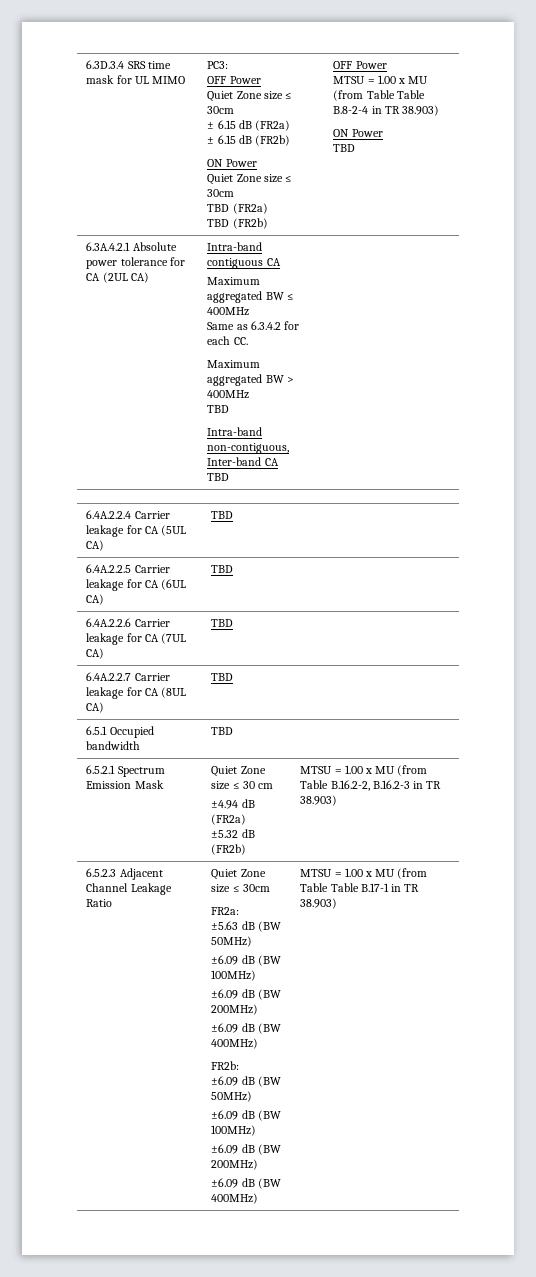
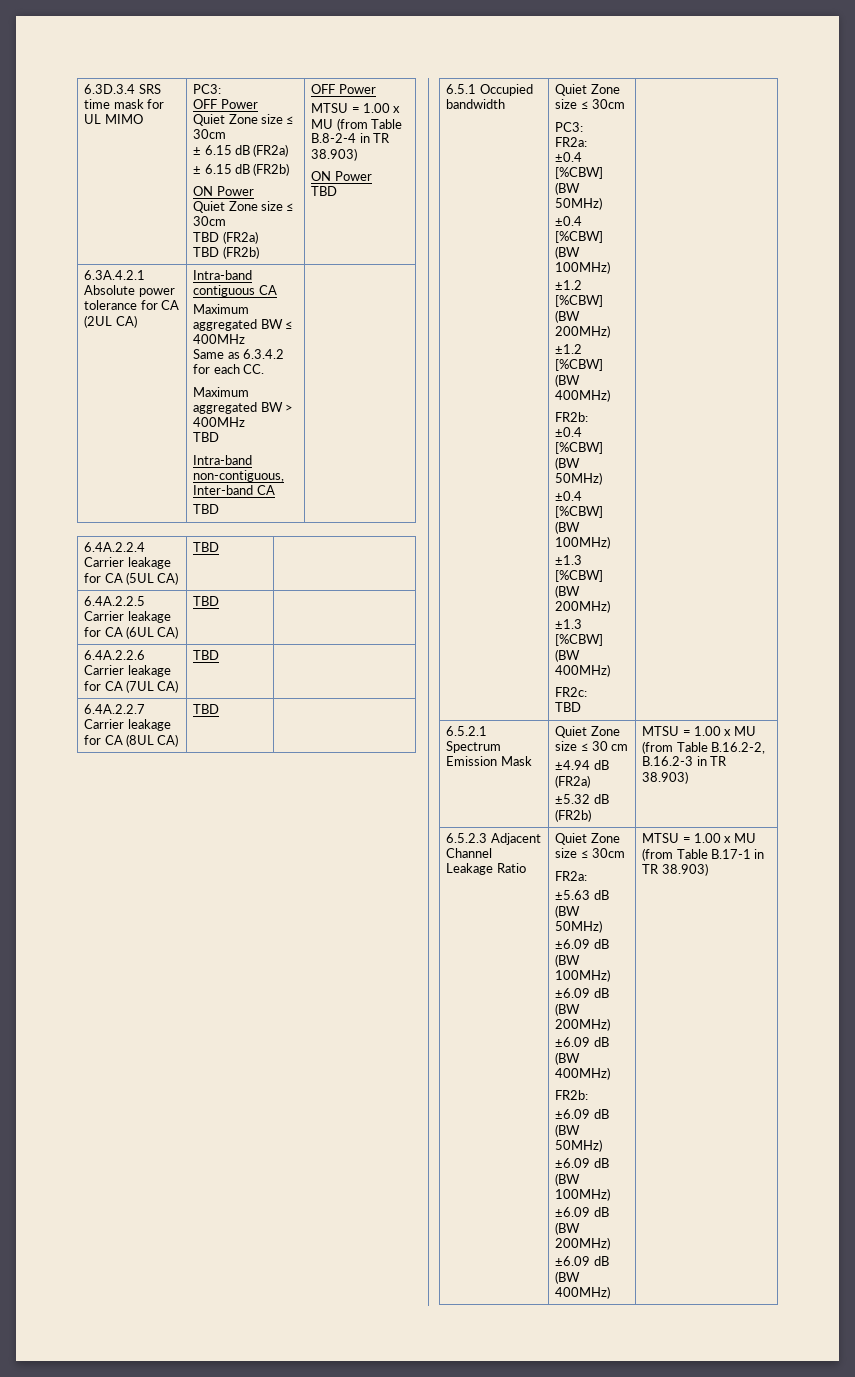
- MTSU = 1.00 x MU (from Table Table B.8-2-4 in TR 38.903)
+ MTSU = 1.00 x MU (from Table B.8-2-4 in TR 38.903)
- 6.5.1 Occupied bandwidth
+ 6.5.1 Occupied bandwidth | Quiet Zone size ≤ 30cm
+ PC3:
+ FR2a:
+ ±0.4 [%CBW] (BW 50MHz)
+ ±0.4 [%CBW] (BW 100MHz)
+ ±1.2 [%CBW] (BW 200MHz)
+ ±1.2 [%CBW] (BW 400MHz)
+ FR2b:
+ ±0.4 [%CBW] (BW 50MHz)
+ ±0.4 [%CBW] (BW 100MHz)
+ ±1.3 [%CBW] (BW 200MHz)
+ ±1.3 [%CBW] (BW 400MHz)
+ FR2c:
- MTSU = 1.00 x MU (from Table Table B.17-1 in TR 38.903)
+ MTSU = 1.00 x MU (from Table B.17-1 in TR 38.903)

